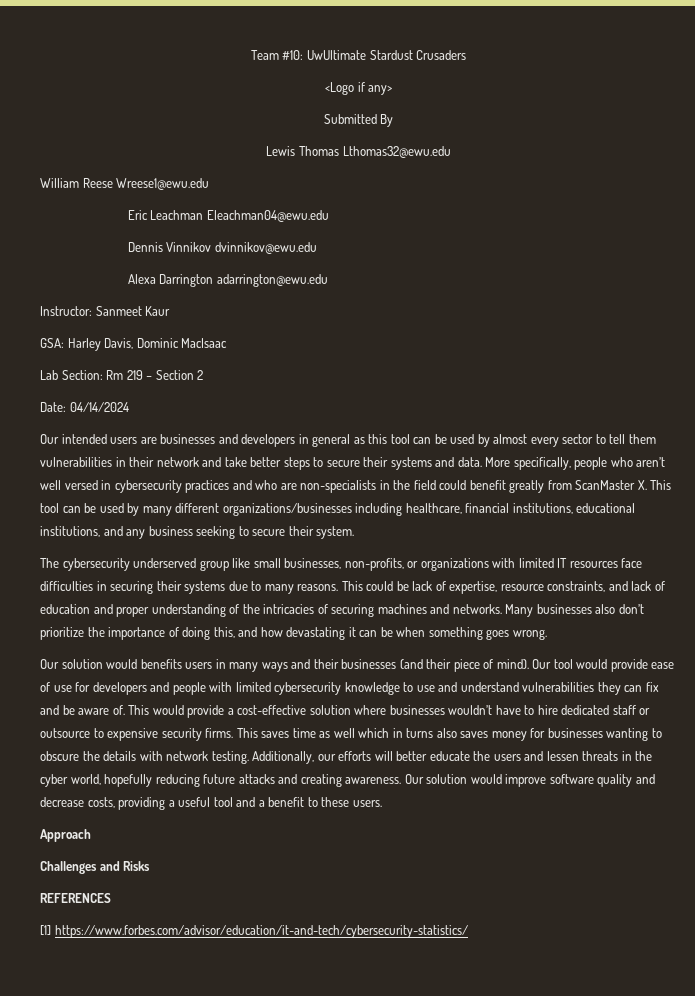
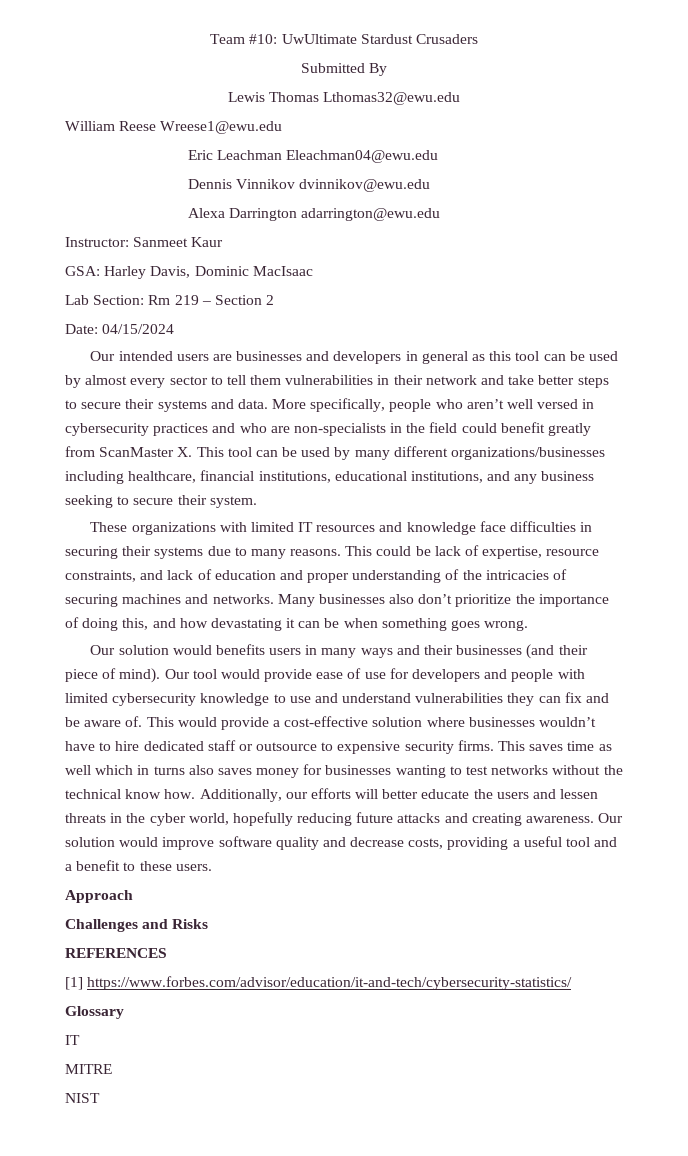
- <Logo if any>
- Date: 04/14/2024
+ Date: 04/15/2024
- The cybersecurity underserved group like small businesses, non-profits, or organizations with limited IT resources face difficulties in securing their systems due to many reasons.
+ These organizations with limited IT resources and knowledge face difficulties in securing their systems due to many reasons.
- This saves time as well which in turns also saves money for businesses wanting to obscure the details with network testing.
+ This saves time as well which in turns also saves money for businesses wanting to test networks without the technical know how.
+ Glossary
+ IT
+ MITRE
+ NIST

